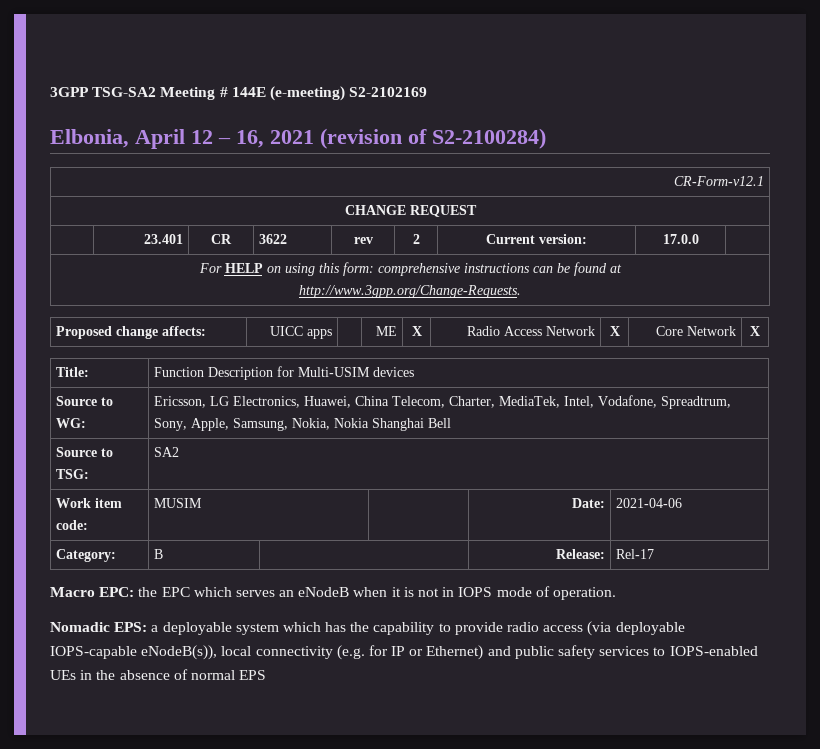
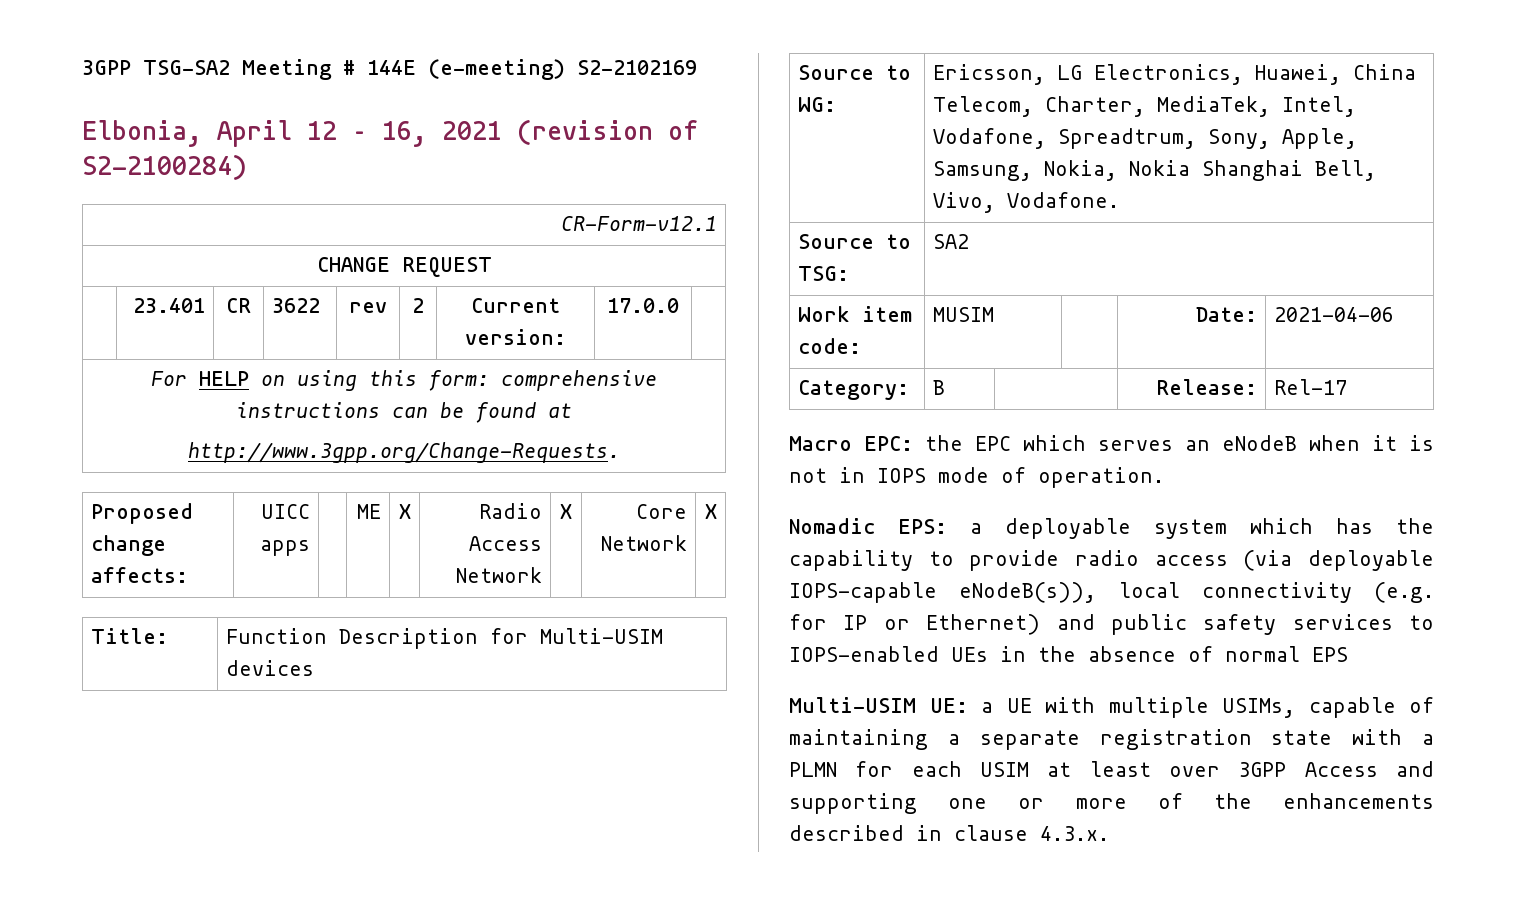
- Source to WG: | Ericsson, LG Electronics, Huawei, China Telecom, Charter, MediaTek, Intel, Vodafone, Spreadtrum, Sony, Apple, Samsung, Nokia, Nokia Shanghai Bell
+ Source to WG: | Ericsson, LG Electronics, Huawei, China Telecom, Charter, MediaTek, Intel, Vodafone, Spreadtrum, Sony, Apple, Samsung, Nokia, Nokia Shanghai Bell, Vivo, Vodafone.
+ Multi-USIM UE: a UE with multiple USIMs, capable of maintaining a separate registration state with a PLMN for each USIM at least over 3GPP Access and supporting one or more of the enhancements described in clause 4.3.x.

